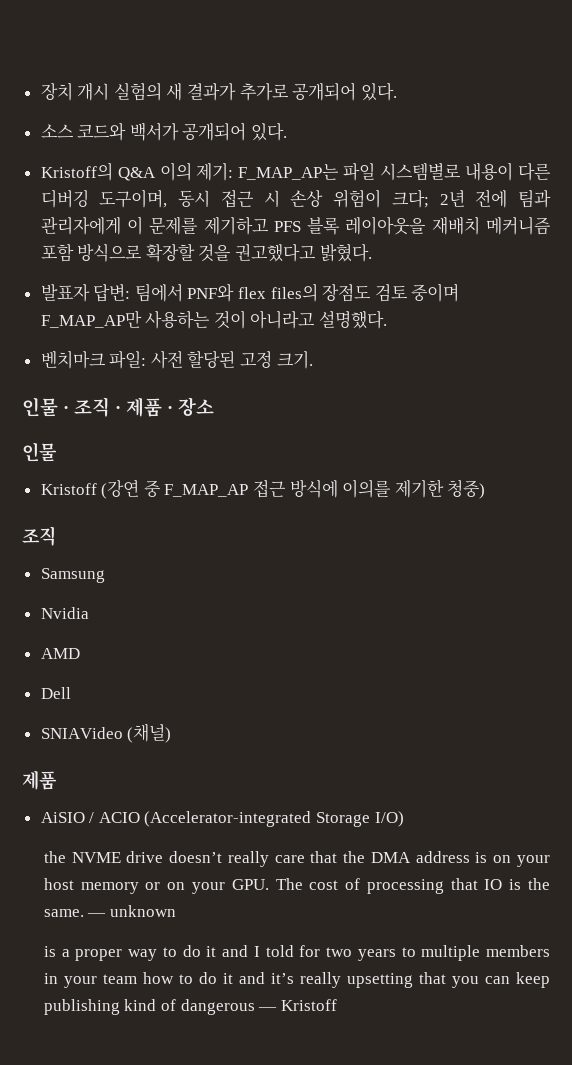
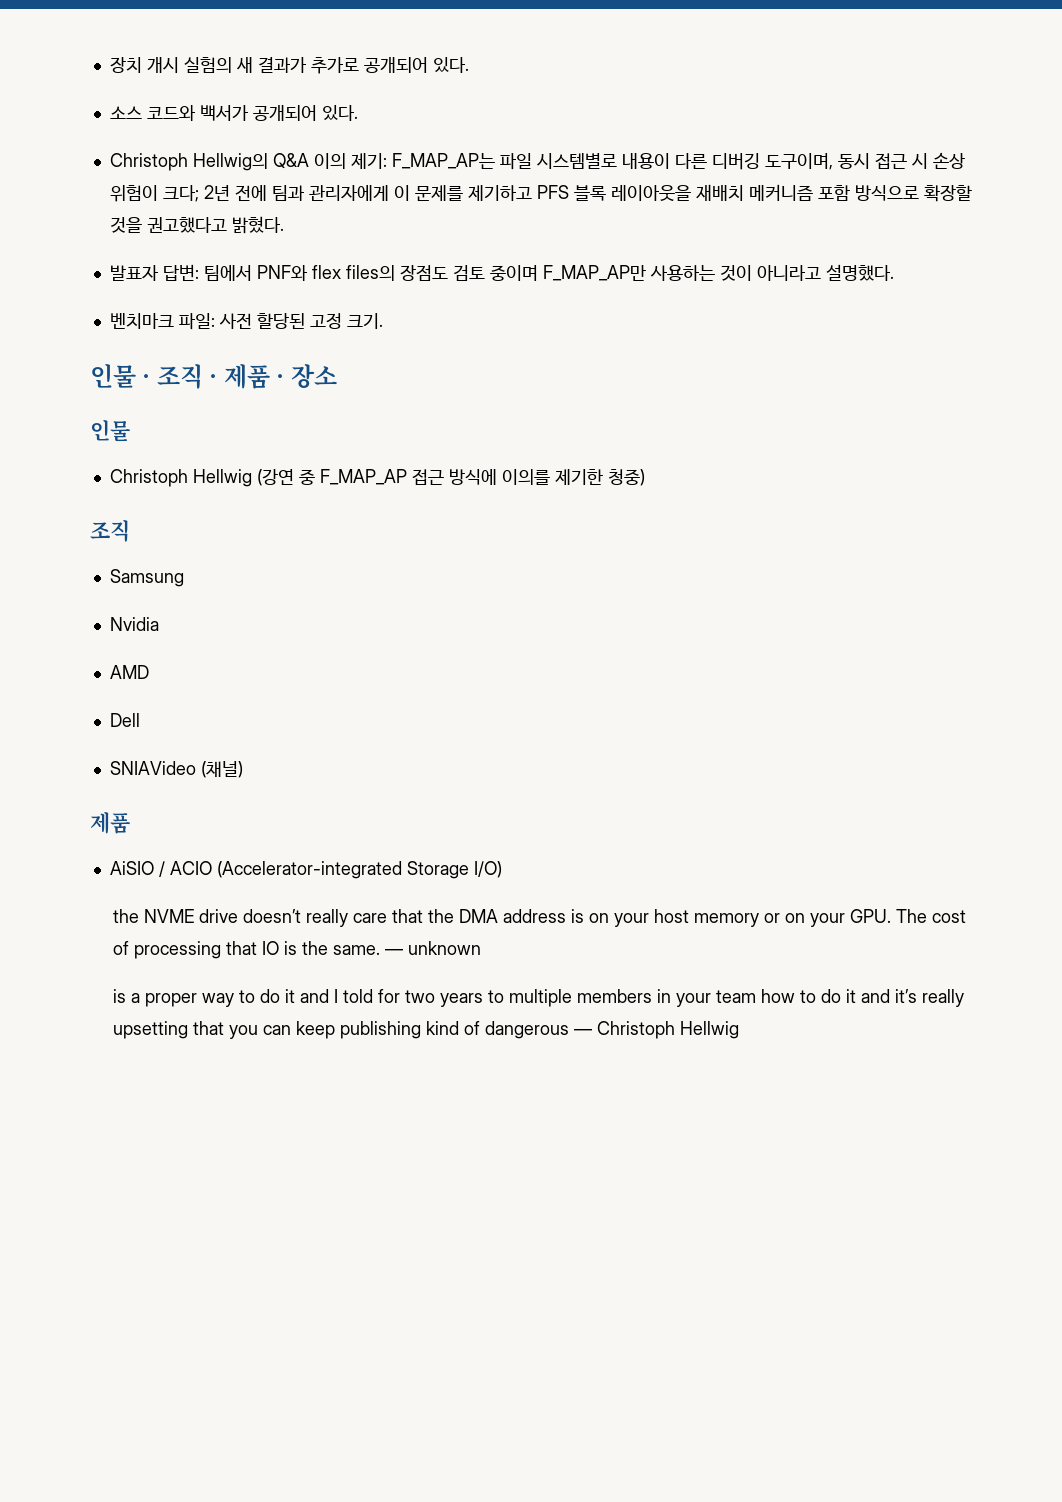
- Kristoff의 Q&A 이의 제기: F_MAP_AP는 파일 시스템별로 내용이 다른 디버깅 도구이며, 동시 접근 시 손상 위험이 크다; 2년 전에 팀과 관리자에게 이 문제를 제기하고 PFS 블록 레이아웃을 재배치 메커니즘 포함 방식으로 확장할 것을 권고했다고 밝혔다.
+ Christoph Hellwig의 Q&A 이의 제기: F_MAP_AP는 파일 시스템별로 내용이 다른 디버깅 도구이며, 동시 접근 시 손상 위험이 크다; 2년 전에 팀과 관리자에게 이 문제를 제기하고 PFS 블록 레이아웃을 재배치 메커니즘 포함 방식으로 확장할 것을 권고했다고 밝혔다.
- Kristoff (강연 중 F_MAP_AP 접근 방식에 이의를 제기한 청중)
+ Christoph Hellwig (강연 중 F_MAP_AP 접근 방식에 이의를 제기한 청중)
- is a proper way to do it and I told for two years to multiple members in your team how to do it and it’s really upsetting that you can keep publishing kind of dangerous — Kristoff
+ is a proper way to do it and I told for two years to multiple members in your team how to do it and it’s really upsetting that you can keep publishing kind of dangerous — Christoph Hellwig

